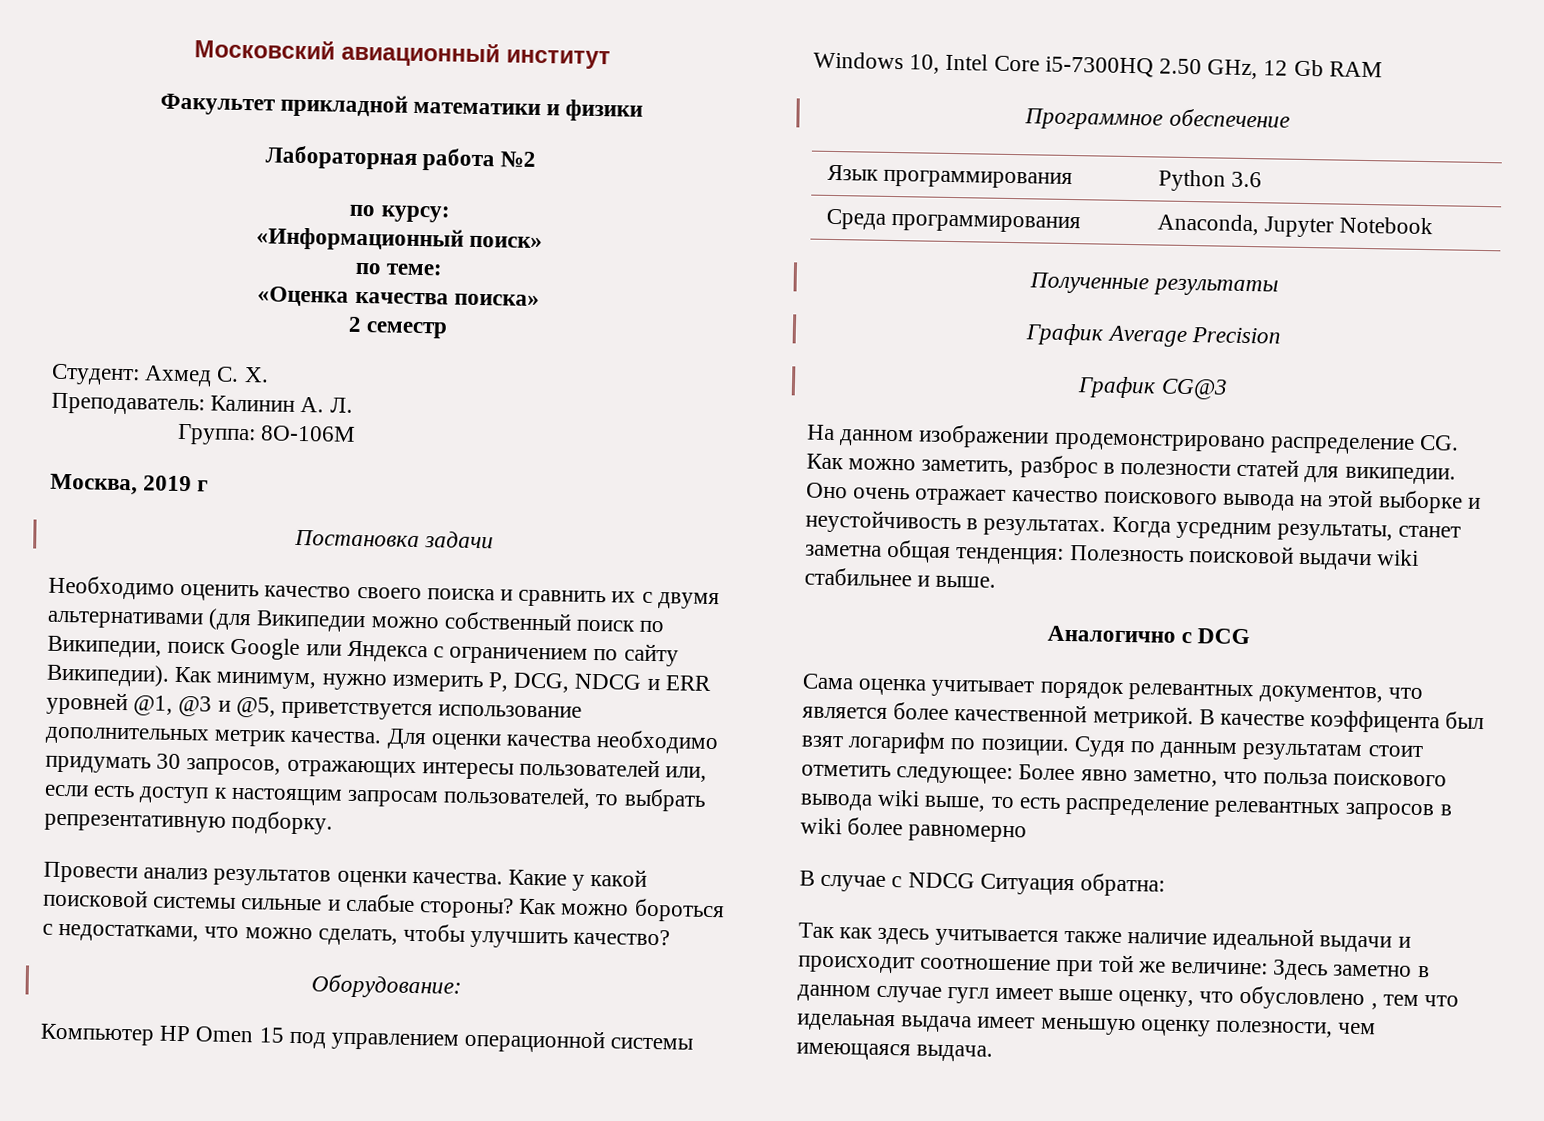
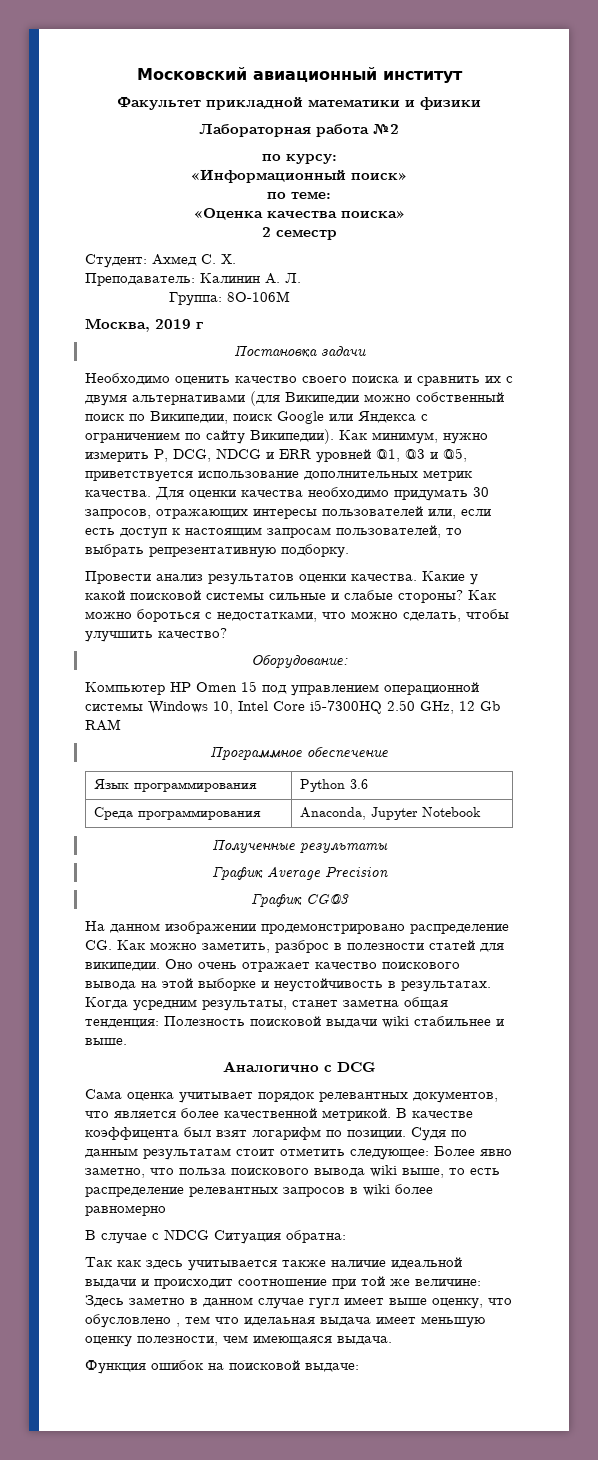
+ Функция ошибок на поисковой выдаче:

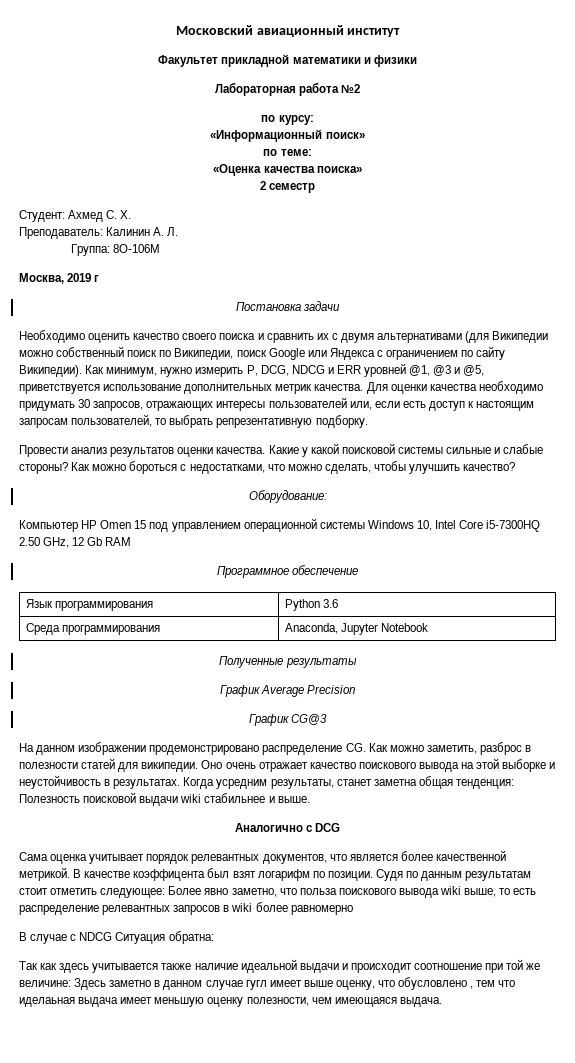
- Функция ошибок на поисковой выдаче:

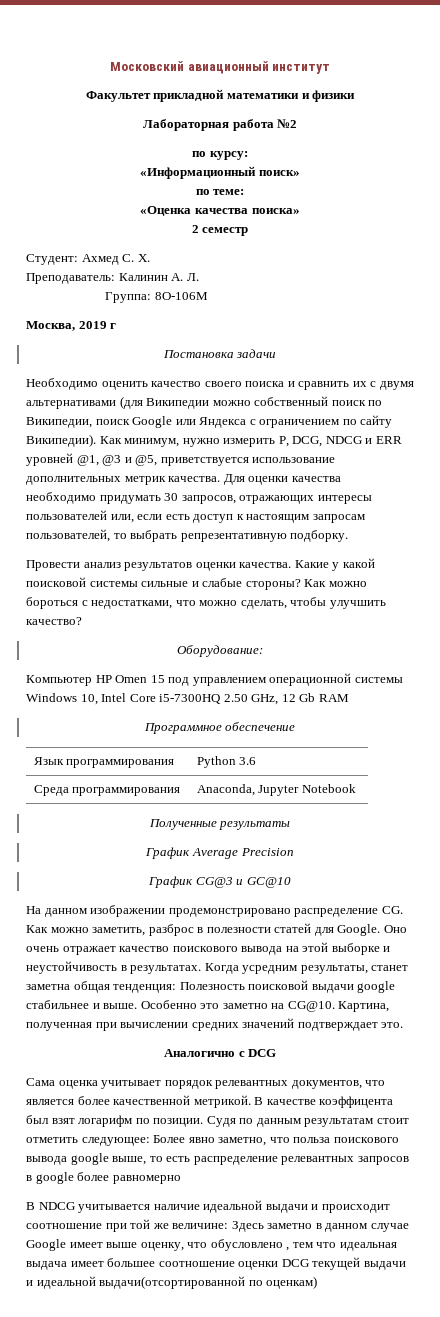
- График CG@3
+ График CG@3 и GC@10
- На данном изображении продемонстрировано распределение CG. Как можно заметить, разброс в полезности статей для википедии.
+ На данном изображении продемонстрировано распределение CG. Как можно заметить, разброс в полезности статей для Google.
- Когда усредним результаты, станет заметна общая тенденция: Полезность поисковой выдачи wiki стабильнее и выше.
+ Когда усредним результаты, станет заметна общая тенденция: Полезность поисковой выдачи google стабильнее и выше. Особенно это заметно на СG@10. Картина, полученная при вычислении средних значений подтверждает это.
- Судя по данным результатам стоит отметить следующее: Более явно заметно, что польза поискового вывода wiki выше, то есть распределение релевантных запросов в wiki более равномерно
+ Судя по данным результатам стоит отметить следующее: Более явно заметно, что польза поискового вывода google выше, то есть распределение релевантных запросов в google более равномерно
- В случае с NDCG Ситуация обратна:
- Так как здесь учитывается также наличие идеальной выдачи и происходит соотношение при той же величине: Здесь заметно в данном случае гугл имеет выше оценку, что обусловлено , тем что иделаьная выдача имеет меньшую оценку полезности, чем имеющаяся выдача.
+ В NDCG учитывается наличие идеальной выдачи и происходит соотношение при той же величине: Здесь заметно в данном случае Google имеет выше оценку, что обусловлено , тем что идеальная выдача имеет большее соотношение оценки DCG текущей выдачи и идеальной выдачи(отсортированной по оценкам)

